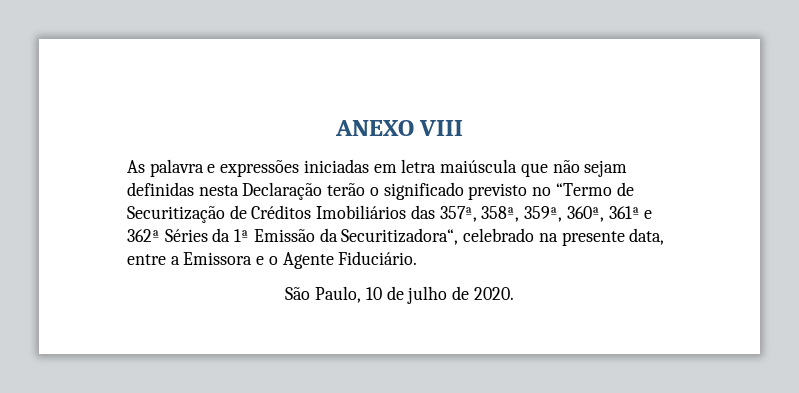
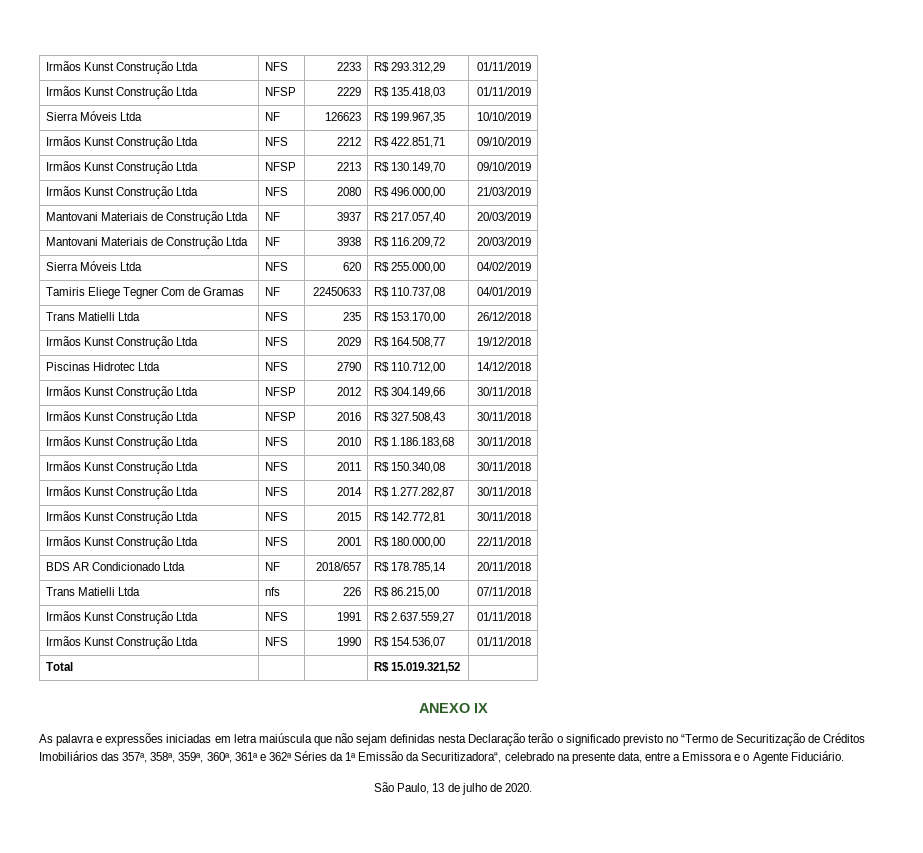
- ANEXO VIII
+ Irmãos Kunst Construção Ltda | NFS | 2233 | R$ 293.312,29 | 01/11/2019
+ Irmãos Kunst Construção Ltda | NFSP | 2229 | R$ 135.418,03 | 01/11/2019
+ Sierra Móveis Ltda | NF | 126623 | R$ 199.967,35 | 10/10/2019
+ Irmãos Kunst Construção Ltda | NFS | 2212 | R$ 422.851,71 | 09/10/2019
+ Irmãos Kunst Construção Ltda | NFSP | 2213 | R$ 130.149,70 | 09/10/2019
+ Irmãos Kunst Construção Ltda | NFS | 2080 | R$ 496.000,00 | 21/03/2019
+ Mantovani Materiais de Construção Ltda | NF | 3937 | R$ 217.057,40 | 20/03/2019
+ Mantovani Materiais de Construção Ltda | NF | 3938 | R$ 116.209,72 | 20/03/2019
+ Sierra Móveis Ltda | NFS | 620 | R$ 255.000,00 | 04/02/2019
+ Tamiris Eliege Tegner Com de Gramas | NF | 22450633 | R$ 110.737,08 | 04/01/2019
+ Trans Matielli Ltda | NFS | 235 | R$ 153.170,00 | 26/12/2018
+ Irmãos Kunst Construção Ltda | NFS | 2029 | R$ 164.508,77 | 19/12/2018
+ Piscinas Hidrotec Ltda | NFS | 2790 | R$ 110.712,00 | 14/12/2018
+ Irmãos Kunst Construção Ltda | NFSP | 2012 | R$ 304.149,66 | 30/11/2018
+ Irmãos Kunst Construção Ltda | NFSP | 2016 | R$ 327.508,43 | 30/11/2018
+ Irmãos Kunst Construção Ltda | NFS | 2010 | R$ 1.186.183,68 | 30/11/2018
+ Irmãos Kunst Construção Ltda | NFS | 2011 | R$ 150.340,08 | 30/11/2018
+ Irmãos Kunst Construção Ltda | NFS | 2014 | R$ 1.277.282,87 | 30/11/2018
+ Irmãos Kunst Construção Ltda | NFS | 2015 | R$ 142.772,81 | 30/11/2018
+ Irmãos Kunst Construção Ltda | NFS | 2001 | R$ 180.000,00 | 22/11/2018
+ BDS AR Condicionado Ltda | NF | 2018/657 | R$ 178.785,14 | 20/11/2018
+ Trans Matielli Ltda | nfs | 226 | R$ 86.215,00 | 07/11/2018
+ Irmãos Kunst Construção Ltda | NFS | 1991 | R$ 2.637.559,27 | 01/11/2018
+ Irmãos Kunst Construção Ltda | NFS | 1990 | R$ 154.536,07 | 01/11/2018
+ Total | | | R$ 15.019.321,52 |
+ ANEXO IX
- São Paulo, 10 de julho de 2020.
+ São Paulo, 13 de julho de 2020.

